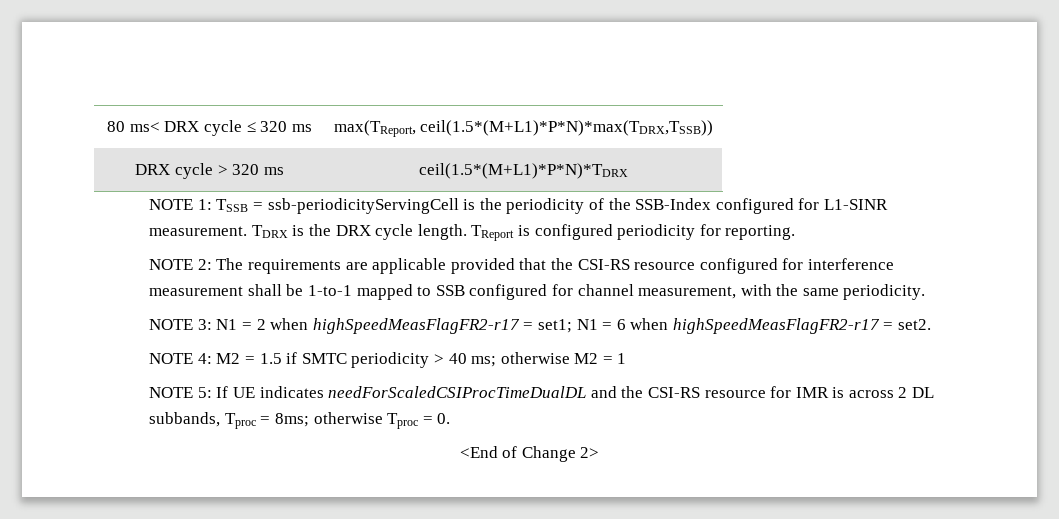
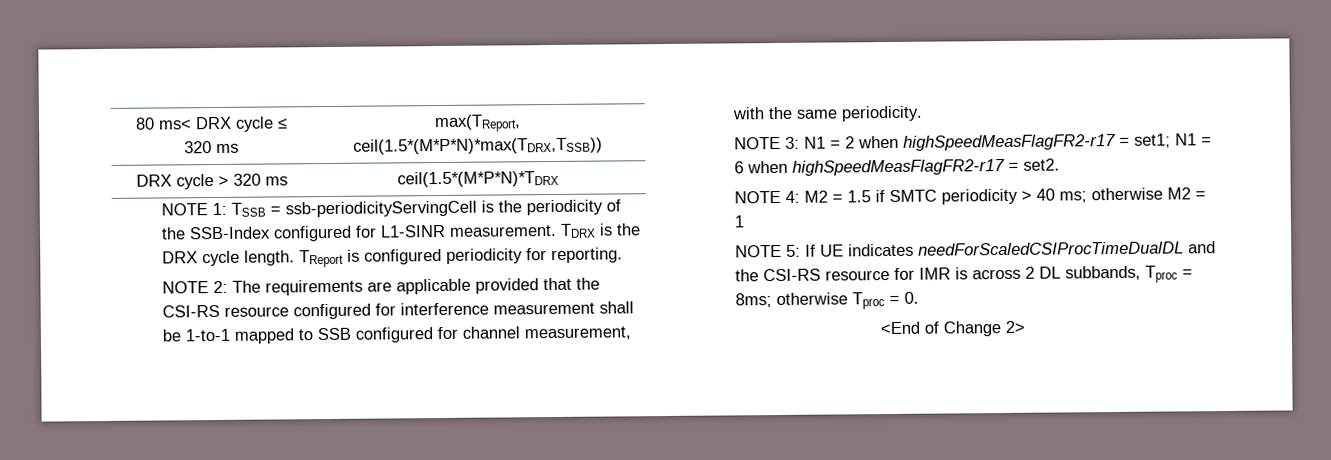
- 80 ms< DRX cycle ≤ 320 ms | max(TReport, ceil(1.5*(M+L1)*P*N)*max(TDRX,TSSB))
+ 80 ms< DRX cycle ≤ 320 ms | max(TReport, ceil(1.5*(M*P*N)*max(TDRX,TSSB))
- DRX cycle > 320 ms | ceil(1.5*(M+L1)*P*N)*TDRX
+ DRX cycle > 320 ms | ceil(1.5*(M*P*N)*TDRX

